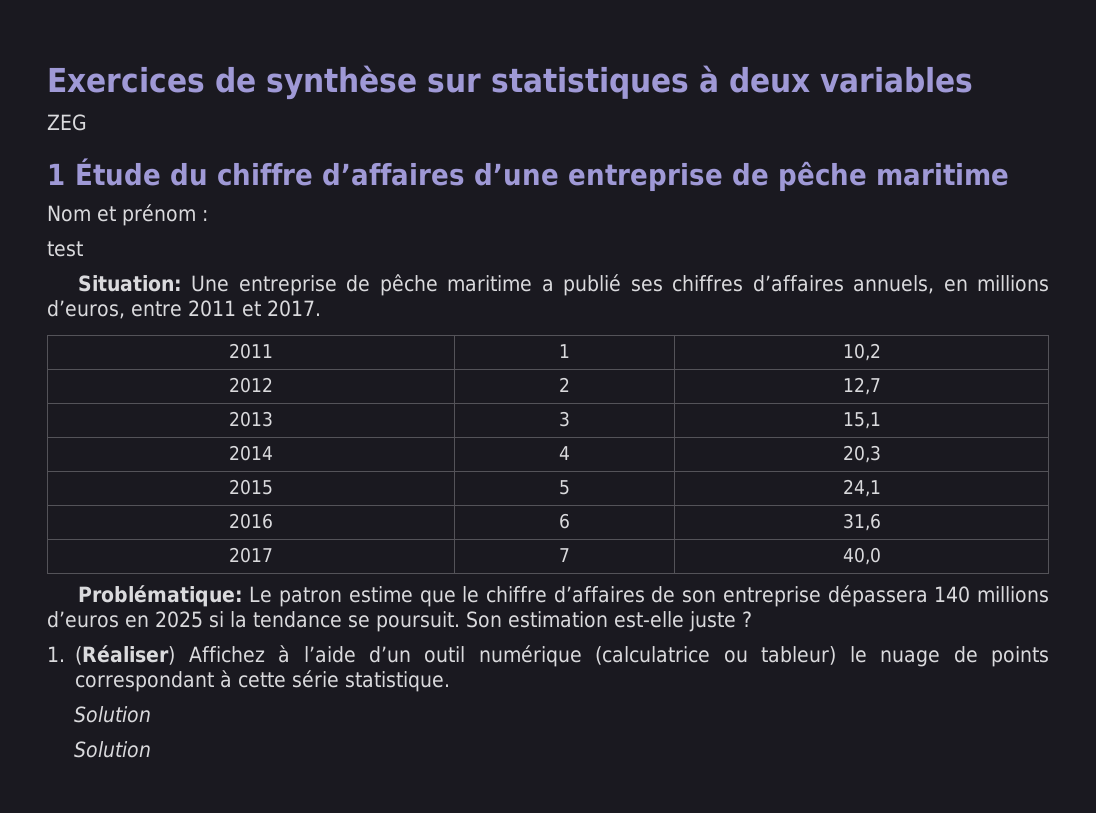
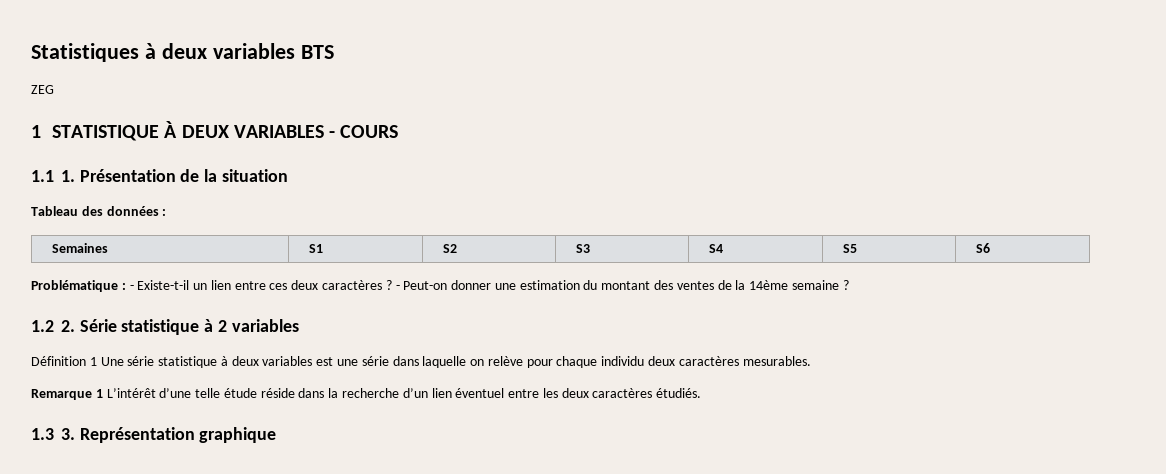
- Exercices de synthèse sur statistiques à deux variables
+ Statistiques à deux variables BTS
- 1 Étude du chiffre d’affaires d’une entreprise de pêche maritime
- Nom et prénom :
- test
- Situation: Une entreprise de pêche maritime a publié ses chiffres d’affaires annuels, en millions d’euros, entre 2011 et 2017.
- 2011 | 1 | 10,2
- 2012 | 2 | 12,7
- 2013 | 3 | 15,1
- 2014 | 4 | 20,3
- 2015 | 5 | 24,1
- 2016 | 6 | 31,6
- 2017 | 7 | 40,0
- Problématique: Le patron estime que le chiffre d’affaires de son entreprise dépassera 140 millions d’euros en 2025 si la tendance se poursuit. Son estimation est-elle juste ?
- 1. (Réaliser) Affichez à l’aide d’un outil numérique (calculatrice ou tableur) le nuage de points correspondant à cette série statistique.
- Solution
- Solution
+ 1 STATISTIQUE À DEUX VARIABLES - COURS
+ 1.1 1. Présentation de la situation
+ Tableau des données :
+ Semaines | S1 | S2 | S3 | S4 | S5 | S6
+ Problématique : - Existe-t-il un lien entre ces deux caractères ? - Peut-on donner une estimation du montant des ventes de la 14ème semaine ?
+ 1.2 2. Série statistique à 2 variables
+ Définition 1 Une série statistique à deux variables est une série dans laquelle on relève pour chaque individu deux caractères mesurables.
+ Remarque 1 L’intérêt d’une telle étude réside dans la recherche d’un lien éventuel entre les deux caractères étudiés.
+ 1.3 3. Représentation graphique

